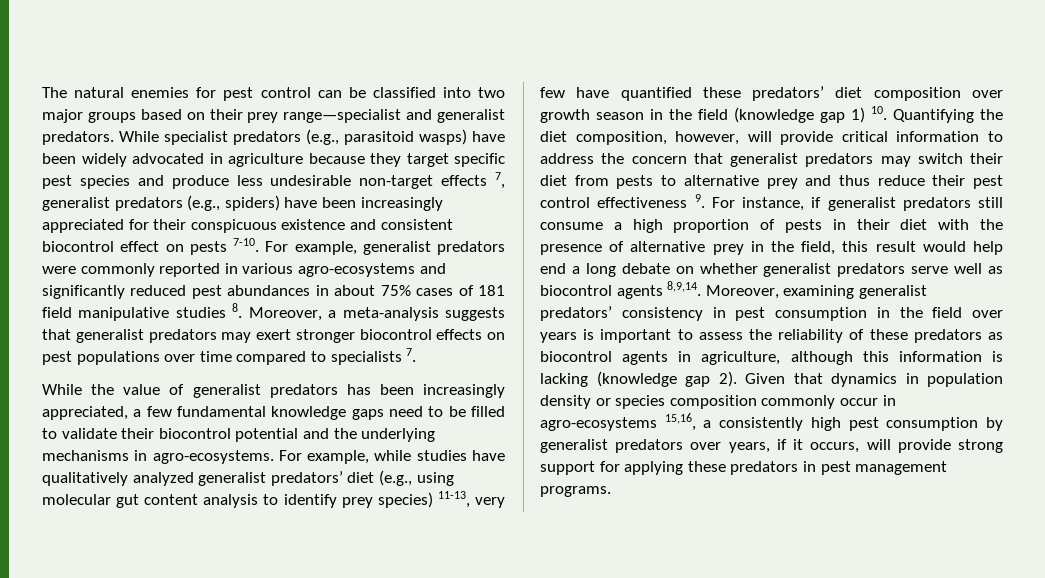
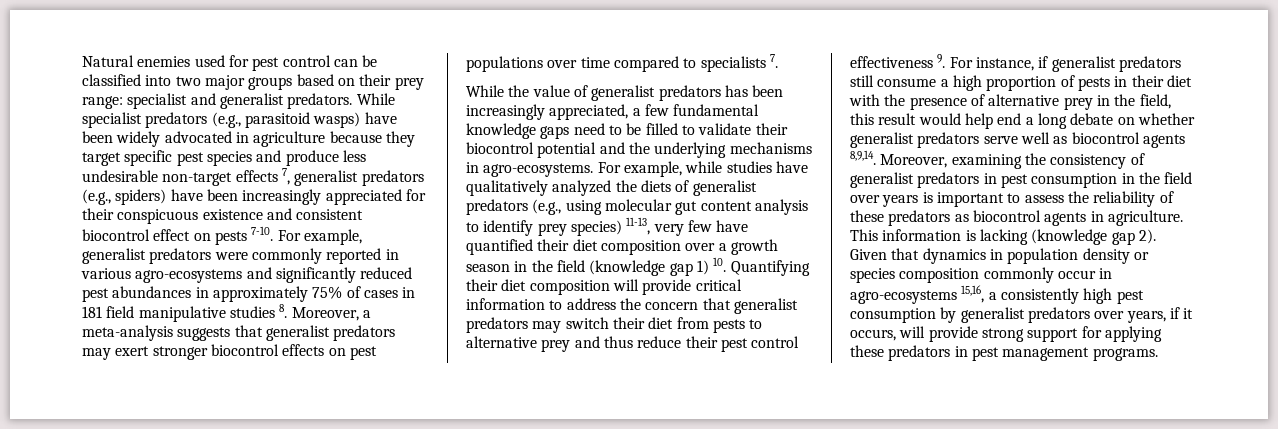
- The natural enemies for pest control can be classified into two major groups based on their prey range—specialist and generalist predators.
+ Natural enemies used for pest control can be classified into two major groups based on their prey range: specialist and generalist predators.
- For example, generalist predators were commonly reported in various agro-ecosystems and significantly reduced pest abundances in about 75% cases of 181 field manipulative studies 8. Moreover, a meta-analysis suggests that generalist predators may exert stronger biocontrol effects on pest populations over time compared to specialists 7.
+ For example, generalist predators were commonly reported in various agro-ecosystems and significantly reduced pest abundances in approximately 75% of cases in 181 field manipulative studies 8. Moreover, a meta-analysis suggests that generalist predators may exert stronger biocontrol effects on pest populations over time compared to specialists 7.
- For example, while studies have qualitatively analyzed generalist predators’ diet (e.g., using molecular gut content analysis to identify prey species) 11-13, very few have quantified these predators’ diet composition over growth season in the field (knowledge gap 1) 10. Quantifying the diet composition, however, will provide critical information to address the concern that generalist predators may switch their diet from pests to alternative prey and thus reduce their pest control effectiveness 9. For instance, if generalist predators still consume a high proportion of pests in their diet with the presence of alternative prey in the field, this result would help end a long debate on whether generalist predators serve well as biocontrol agents 8,9,14.
+ For example, while studies have qualitatively analyzed the diets of generalist predators (e.g., using molecular gut content analysis to identify prey species) 11-13, very few have quantified their diet composition over a growth season in the field (knowledge gap 1) 10. Quantifying their diet composition will provide critical information to address the concern that generalist predators may switch their diet from pests to alternative prey and thus reduce their pest control effectiveness 9. For instance, if generalist predators still consume a high proportion of pests in their diet with the presence of alternative prey in the field, this result would help end a long debate on whether generalist predators serve well as biocontrol agents 8,9,14.
- Moreover, examining generalist predators’ consistency in pest consumption in the field over years is important to assess the reliability of these predators as biocontrol agents in agriculture, although this information is lacking (knowledge gap 2).
+ Moreover, examining the consistency of generalist predators in pest consumption in the field over years is important to assess the reliability of these predators as biocontrol agents in agriculture. This information is lacking (knowledge gap 2).

